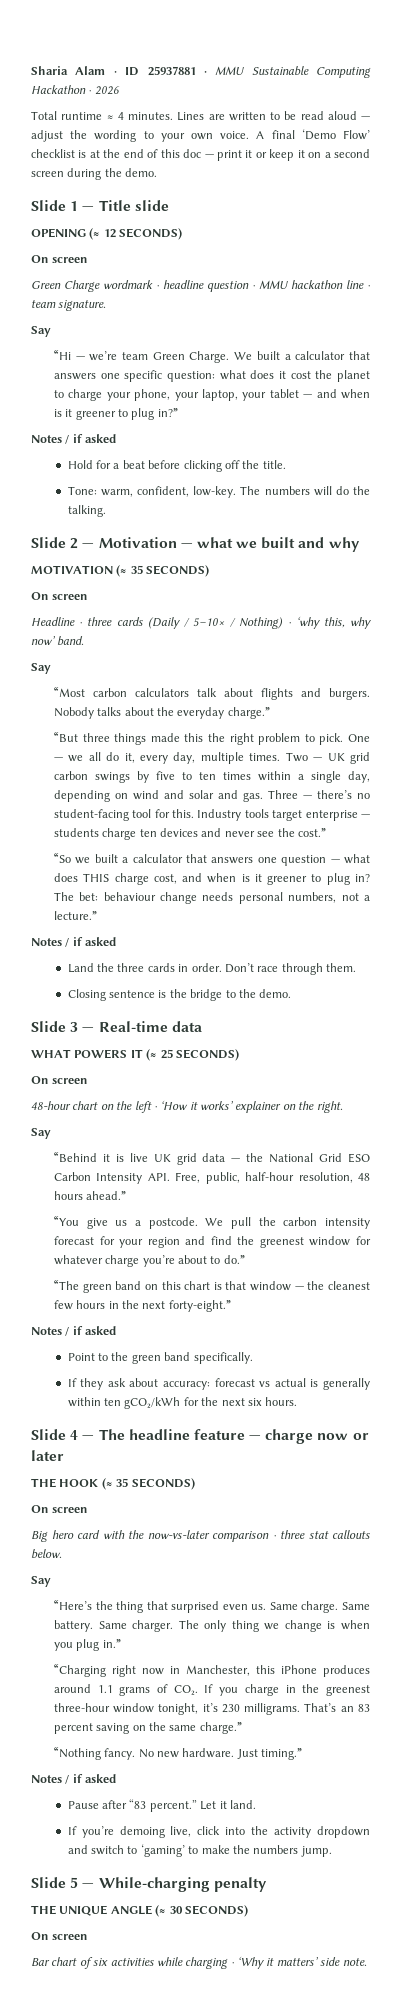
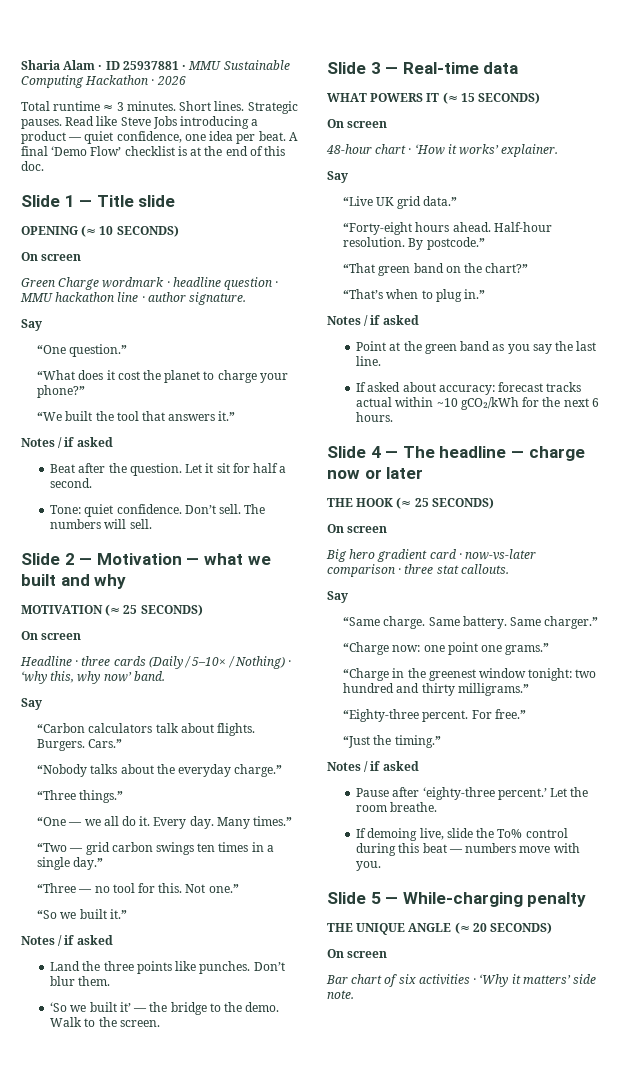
- Total runtime ≈ 4 minutes. Lines are written to be read aloud — adjust the wording to your own voice.
+ Total runtime ≈ 3 minutes. Short lines. Strategic pauses. Read like Steve Jobs introducing a product — quiet confidence, one idea per beat.
- A final ‘Demo Flow’ checklist is at the end of this doc — print it or keep it on a second screen during the demo.
+ A final ‘Demo Flow’ checklist is at the end of this doc.
- OPENING (≈ 12 SECONDS)
+ OPENING (≈ 10 SECONDS)
- Green Charge wordmark · headline question · MMU hackathon line · team signature.
+ Green Charge wordmark · headline question · MMU hackathon line · author signature.
- “Hi — we’re team Green Charge. We built a calculator that answers one specific question: what does it cost the planet to charge your phone, your laptop, your tablet — and when is it greener to plug in?”
+ “One question.”
+ “What does it cost the planet to charge your phone?”
+ “We built the tool that answers it.”
  Notes / if asked
- Hold for a beat before clicking off the title.
- Tone: warm, confident, low-key. The numbers will do the talking.
+ Beat after the question. Let it sit for half a second.
+ Tone: quiet confidence. Don’t sell. The numbers will sell.
- MOTIVATION (≈ 35 SECONDS)
+ MOTIVATION (≈ 25 SECONDS)
- “Most carbon calculators talk about flights and burgers. Nobody talks about the everyday charge.”
+ “Carbon calculators talk about flights. Burgers. Cars.”
+ “Nobody talks about the everyday charge.”
- “But three things made this the right problem to pick. One — we all do it, every day, multiple times. Two — UK grid carbon swings by five to ten times within a single day, depending on wind and solar and gas. Three — there’s no student-facing tool for this. Industry tools target enterprise — students charge ten devices and never see the cost.”
- “So we built a calculator that answers one question — what does THIS charge cost, and when is it greener to plug in? The bet: behaviour change needs personal numbers, not a lecture.”
+ “Three things.”
+ “One — we all do it. Every day. Many times.”
+ “Two — grid carbon swings ten times in a single day.”
+ “Three — no tool for this. Not one.”
+ “So we built it.”
- Land the three cards in order. Don’t race through them.
- Closing sentence is the bridge to the demo.
+ Land the three points like punches. Don’t blur them.
+ ‘So we built it’ — the bridge to the demo. Walk to the screen.
- WHAT POWERS IT (≈ 25 SECONDS)
+ WHAT POWERS IT (≈ 15 SECONDS)
- 48-hour chart on the left · ‘How it works’ explainer on the right.
+ 48-hour chart · ‘How it works’ explainer.
  Say
- “Behind it is live UK grid data — the National Grid ESO Carbon Intensity API. Free, public, half-hour resolution, 48 hours ahead.”
- “You give us a postcode. We pull the carbon intensity forecast for your region and find the greenest window for whatever charge you’re about to do.”
- “The green band on this chart is that window — the cleanest few hours in the next forty-eight.”
+ “Live UK grid data.”
+ “Forty-eight hours ahead. Half-hour resolution. By postcode.”
+ “That green band on the chart?”
+ “That’s when to plug in.”
- Point to the green band specifically.
- If they ask about accuracy: forecast vs actual is generally within ten gCO₂/kWh for the next six hours.
+ Point at the green band as you say the last line.
+ If asked about accuracy: forecast tracks actual within ~10 gCO₂/kWh for the next 6 hours.
- Slide 4 — The headline feature — charge now or later
+ Slide 4 — The headline — charge now or later
- THE HOOK (≈ 35 SECONDS)
+ THE HOOK (≈ 25 SECONDS)
- Big hero card with the now-vs-later comparison · three stat callouts below.
+ Big hero gradient card · now-vs-later comparison · three stat callouts.
  Say
- “Here’s the thing that surprised even us. Same charge. Same battery. Same charger. The only thing we change is when you plug in.”
- “Charging right now in Manchester, this iPhone produces around 1.1 grams of CO₂. If you charge in the greenest three-hour window tonight, it’s 230 milligrams. That’s an 83 percent saving on the same charge.”
- “Nothing fancy. No new hardware. Just timing.”
+ “Same charge. Same battery. Same charger.”
+ “Charge now: one point one grams.”
+ “Charge in the greenest window tonight: two hundred and thirty milligrams.”
+ “Eighty-three percent. For free.”
+ “Just the timing.”
- Pause after “83 percent.” Let it land.
- If you’re demoing live, click into the activity dropdown and switch to ‘gaming’ to make the numbers jump.
+ Pause after ‘eighty-three percent.’ Let the room breathe.
+ If demoing live, slide the To% control during this beat — numbers move with you.
- THE UNIQUE ANGLE (≈ 30 SECONDS)
+ THE UNIQUE ANGLE (≈ 20 SECONDS)
- Bar chart of six activities while charging · ‘Why it matters’ side note.
+ Bar chart of six activities · ‘Why it matters’ side note.

